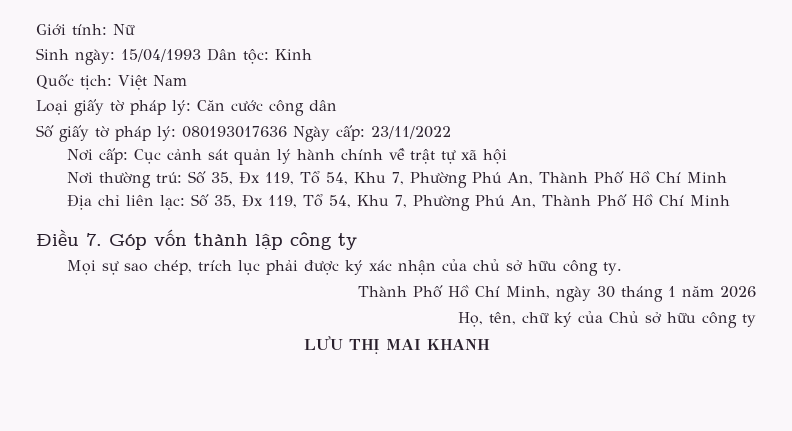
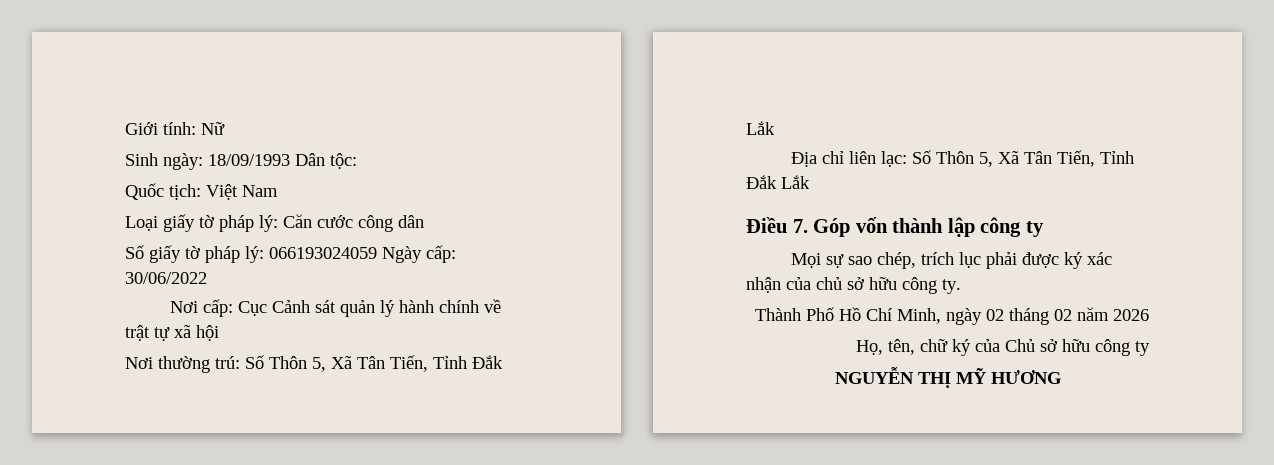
- Sinh ngày: 15/04/1993 Dân tộc: Kinh
+ Sinh ngày: 18/09/1993 Dân tộc:
- Số giấy tờ pháp lý: 080193017636 Ngày cấp: 23/11/2022
+ Số giấy tờ pháp lý: 066193024059 Ngày cấp: 30/06/2022
- Nơi cấp: Cục cảnh sát quản lý hành chính về trật tự xã hội
+ Nơi cấp: Cục Cảnh sát quản lý hành chính về trật tự xã hội
- Nơi thường trú: Số 35, Đx 119, Tổ 54, Khu 7, Phường Phú An, Thành Phố Hồ Chí Minh
+ Nơi thường trú: Số Thôn 5, Xã Tân Tiến, Tỉnh Đắk Lắk
- Địa chỉ liên lạc: Số 35, Đx 119, Tổ 54, Khu 7, Phường Phú An, Thành Phố Hồ Chí Minh
+ Địa chỉ liên lạc: Số Thôn 5, Xã Tân Tiến, Tỉnh Đắk Lắk
- Thành Phố Hồ Chí Minh, ngày 30 tháng 1 năm 2026
+ Thành Phố Hồ Chí Minh, ngày 02 tháng 02 năm 2026
- LƯU THỊ MAI KHANH
+ NGUYỄN THỊ MỸ HƯƠNG

